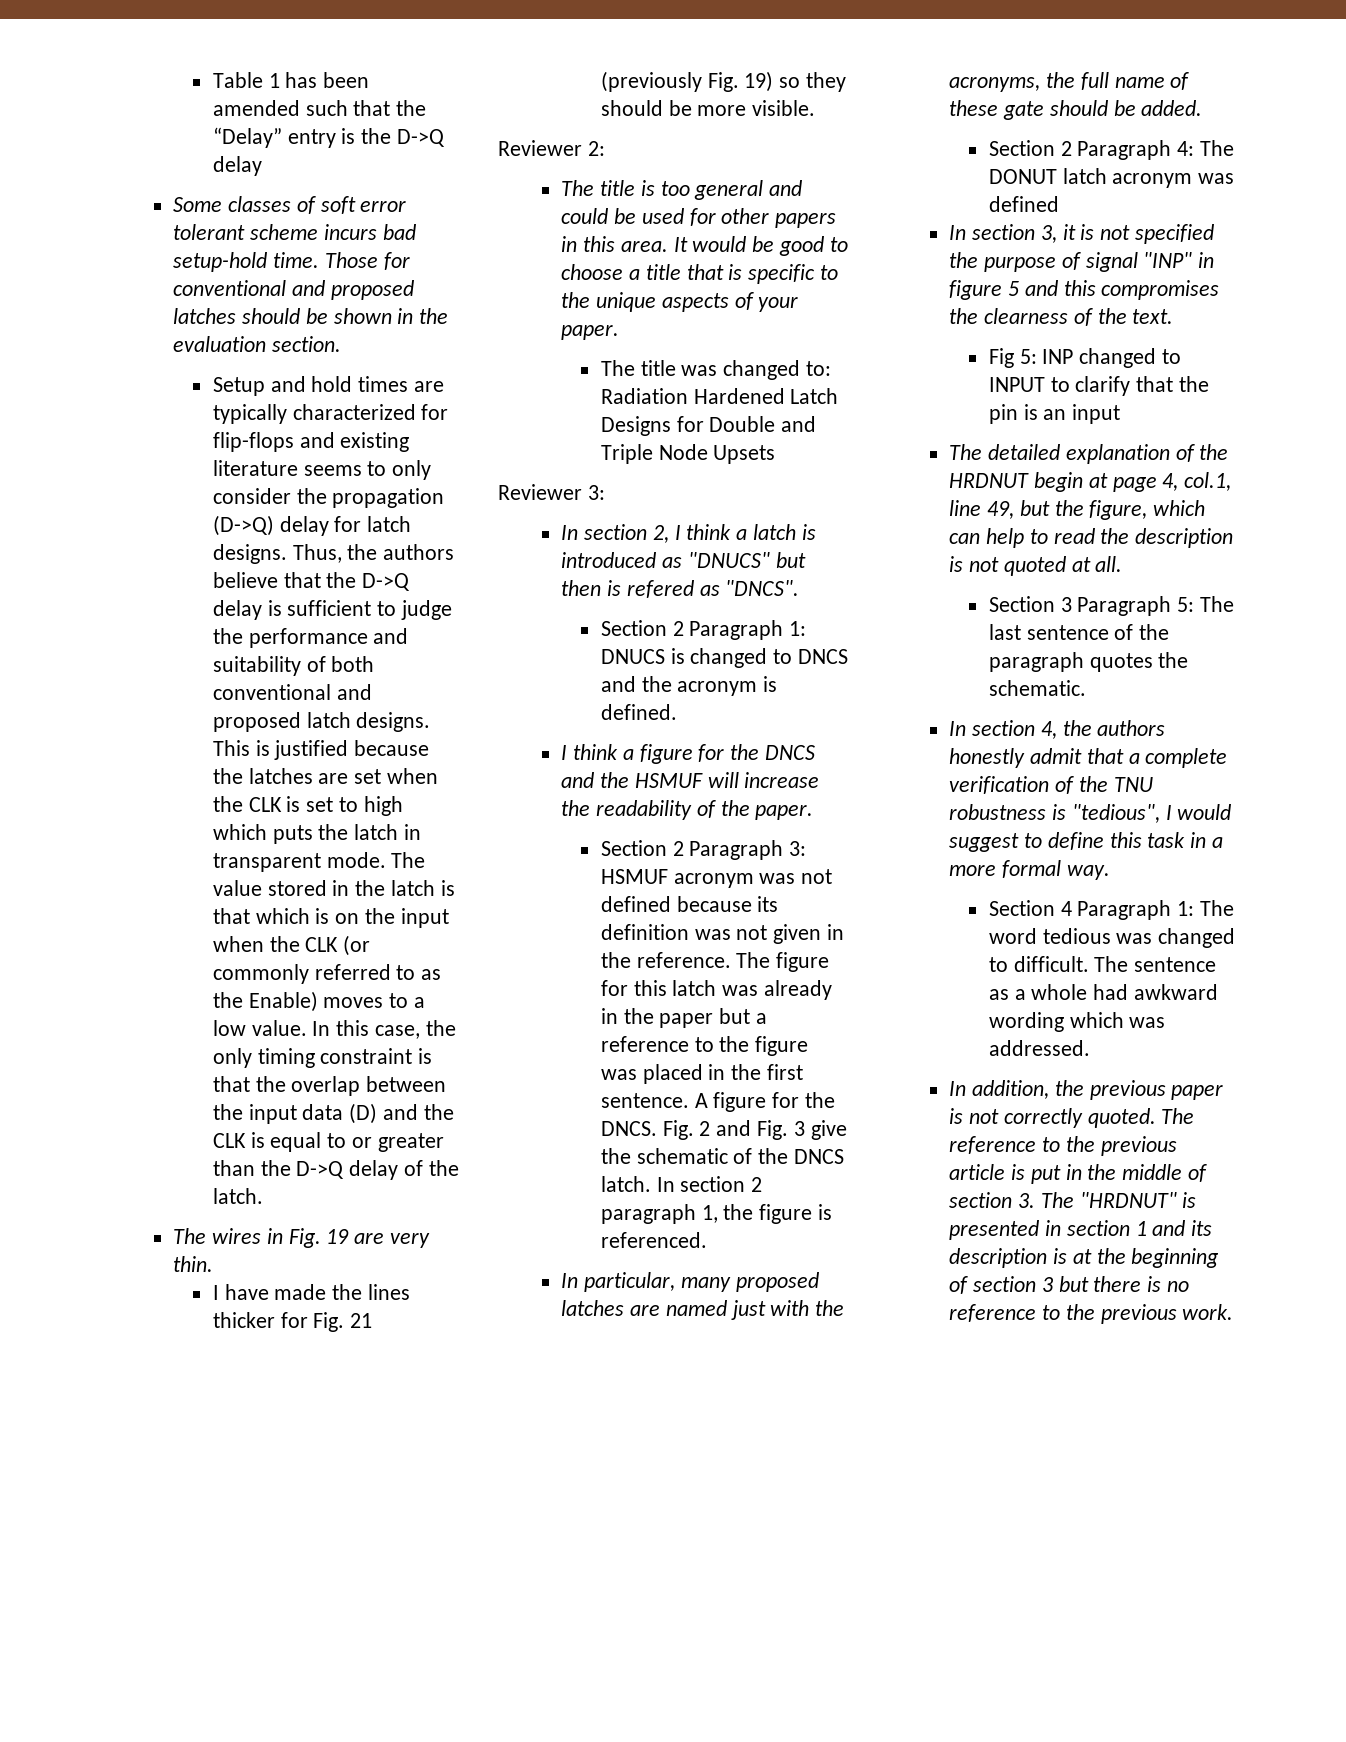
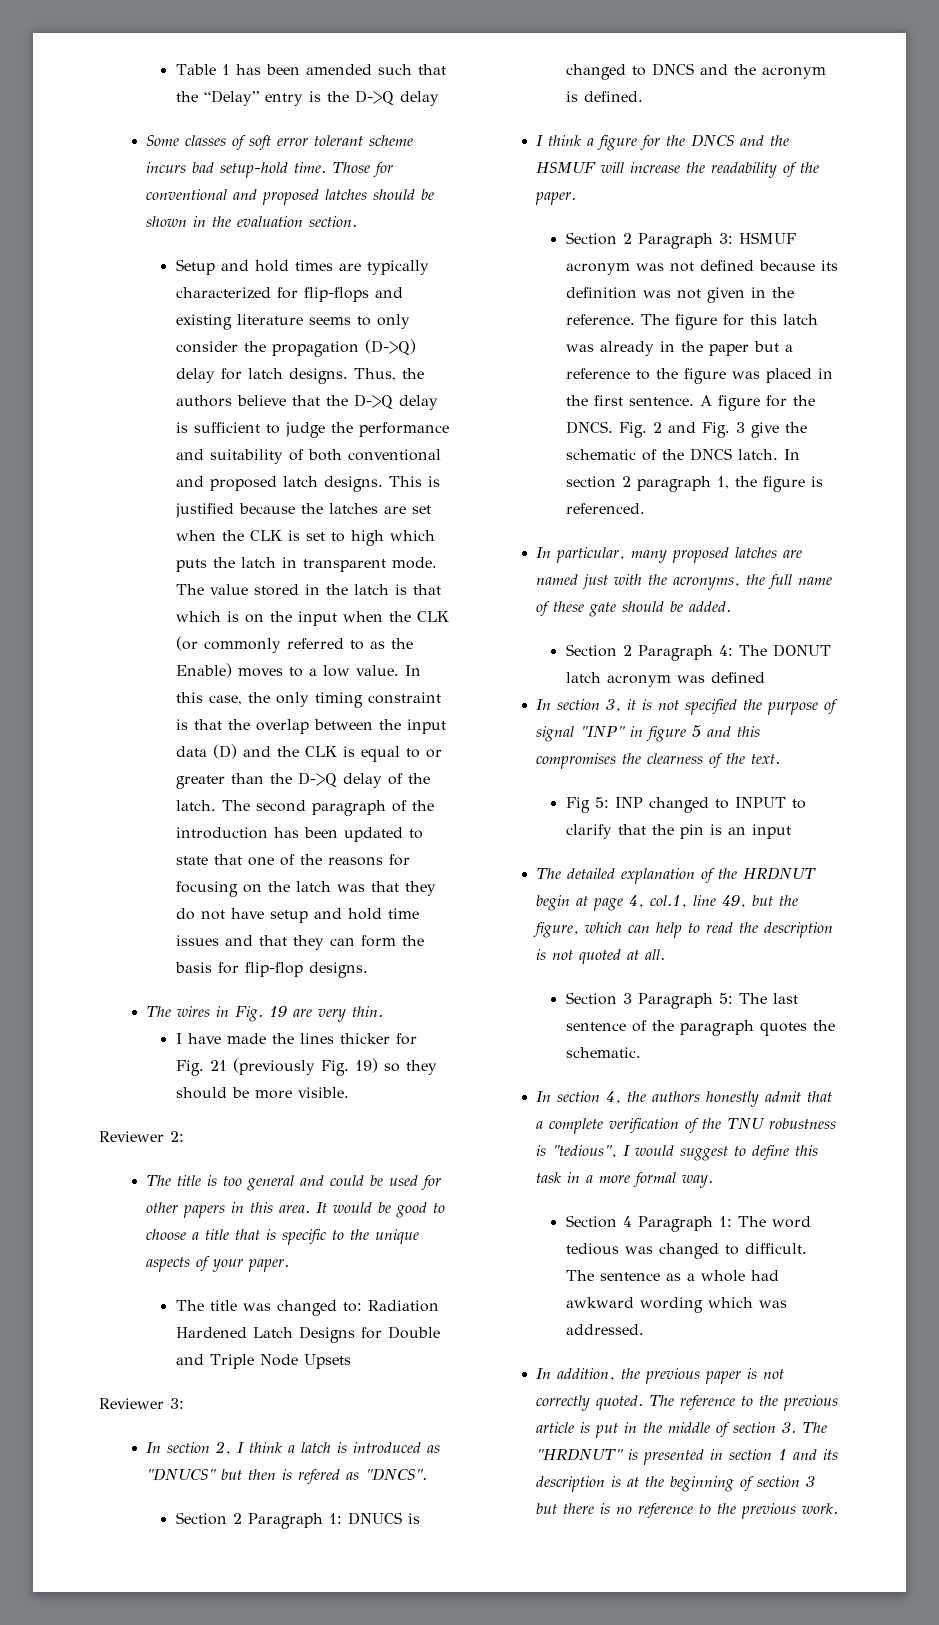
+ The second paragraph of the introduction has been updated to state that one of the reasons for focusing on the latch was that they do not have setup and hold time issues and that they can form the basis for flip-flop designs.

